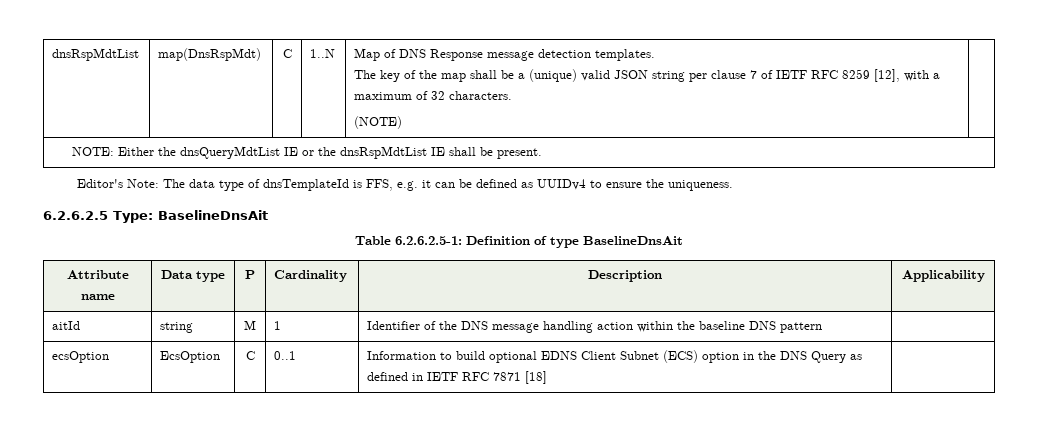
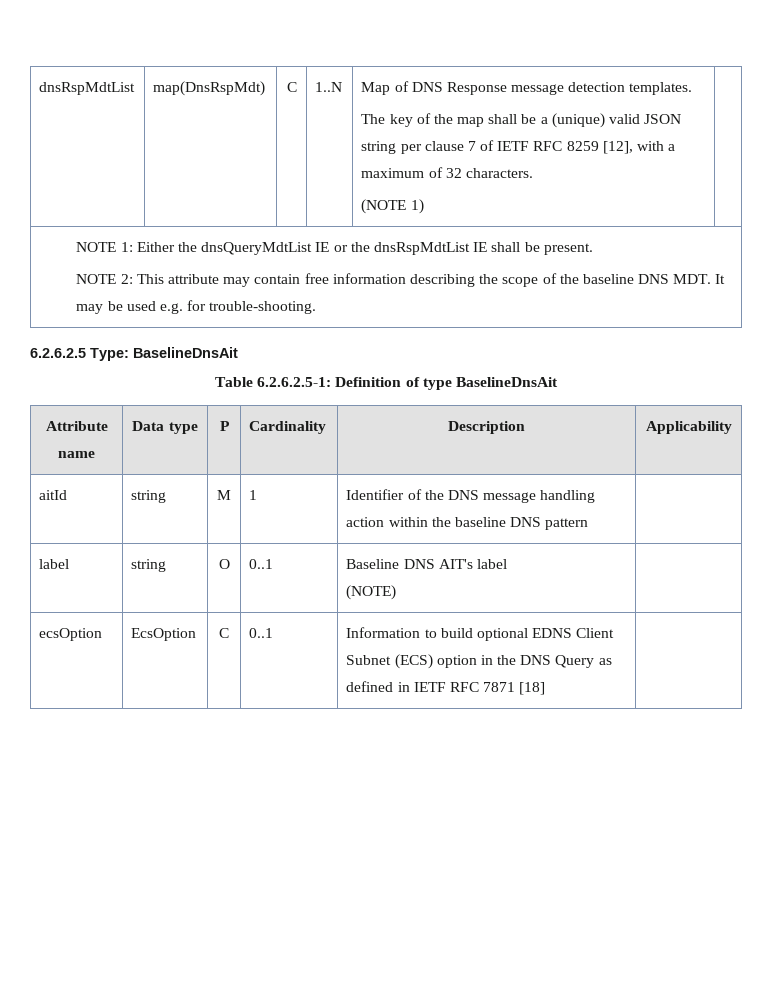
  dnsRspMdtList | map(DnsRspMdt) | C | 1..N | Map of DNS Response message detection templates.
  The key of the map shall be a (unique) valid JSON string per clause 7 of IETF RFC 8259 [12], with a maximum of 32 characters.
- (NOTE) |
- NOTE: Either the dnsQueryMdtList IE or the dnsRspMdtList IE shall be present.
- Editor's Note: The data type of dnsTemplateId is FFS, e.g. it can be defined as UUIDv4 to ensure the uniqueness.
+ (NOTE 1) |
+ NOTE 1: Either the dnsQueryMdtList IE or the dnsRspMdtList IE shall be present.
+ NOTE 2: This attribute may contain free information describing the scope of the baseline DNS MDT. It may be used e.g. for trouble-shooting.
+ label | string | O | 0..1 | Baseline DNS AIT's label
+ (NOTE) |

